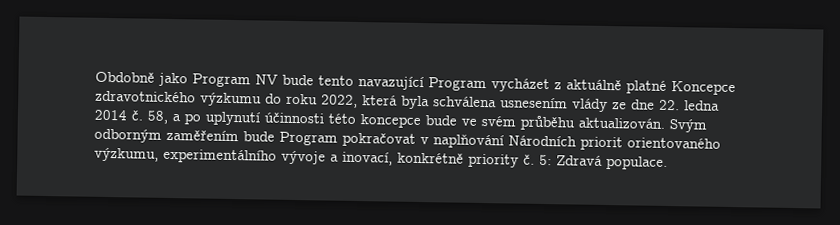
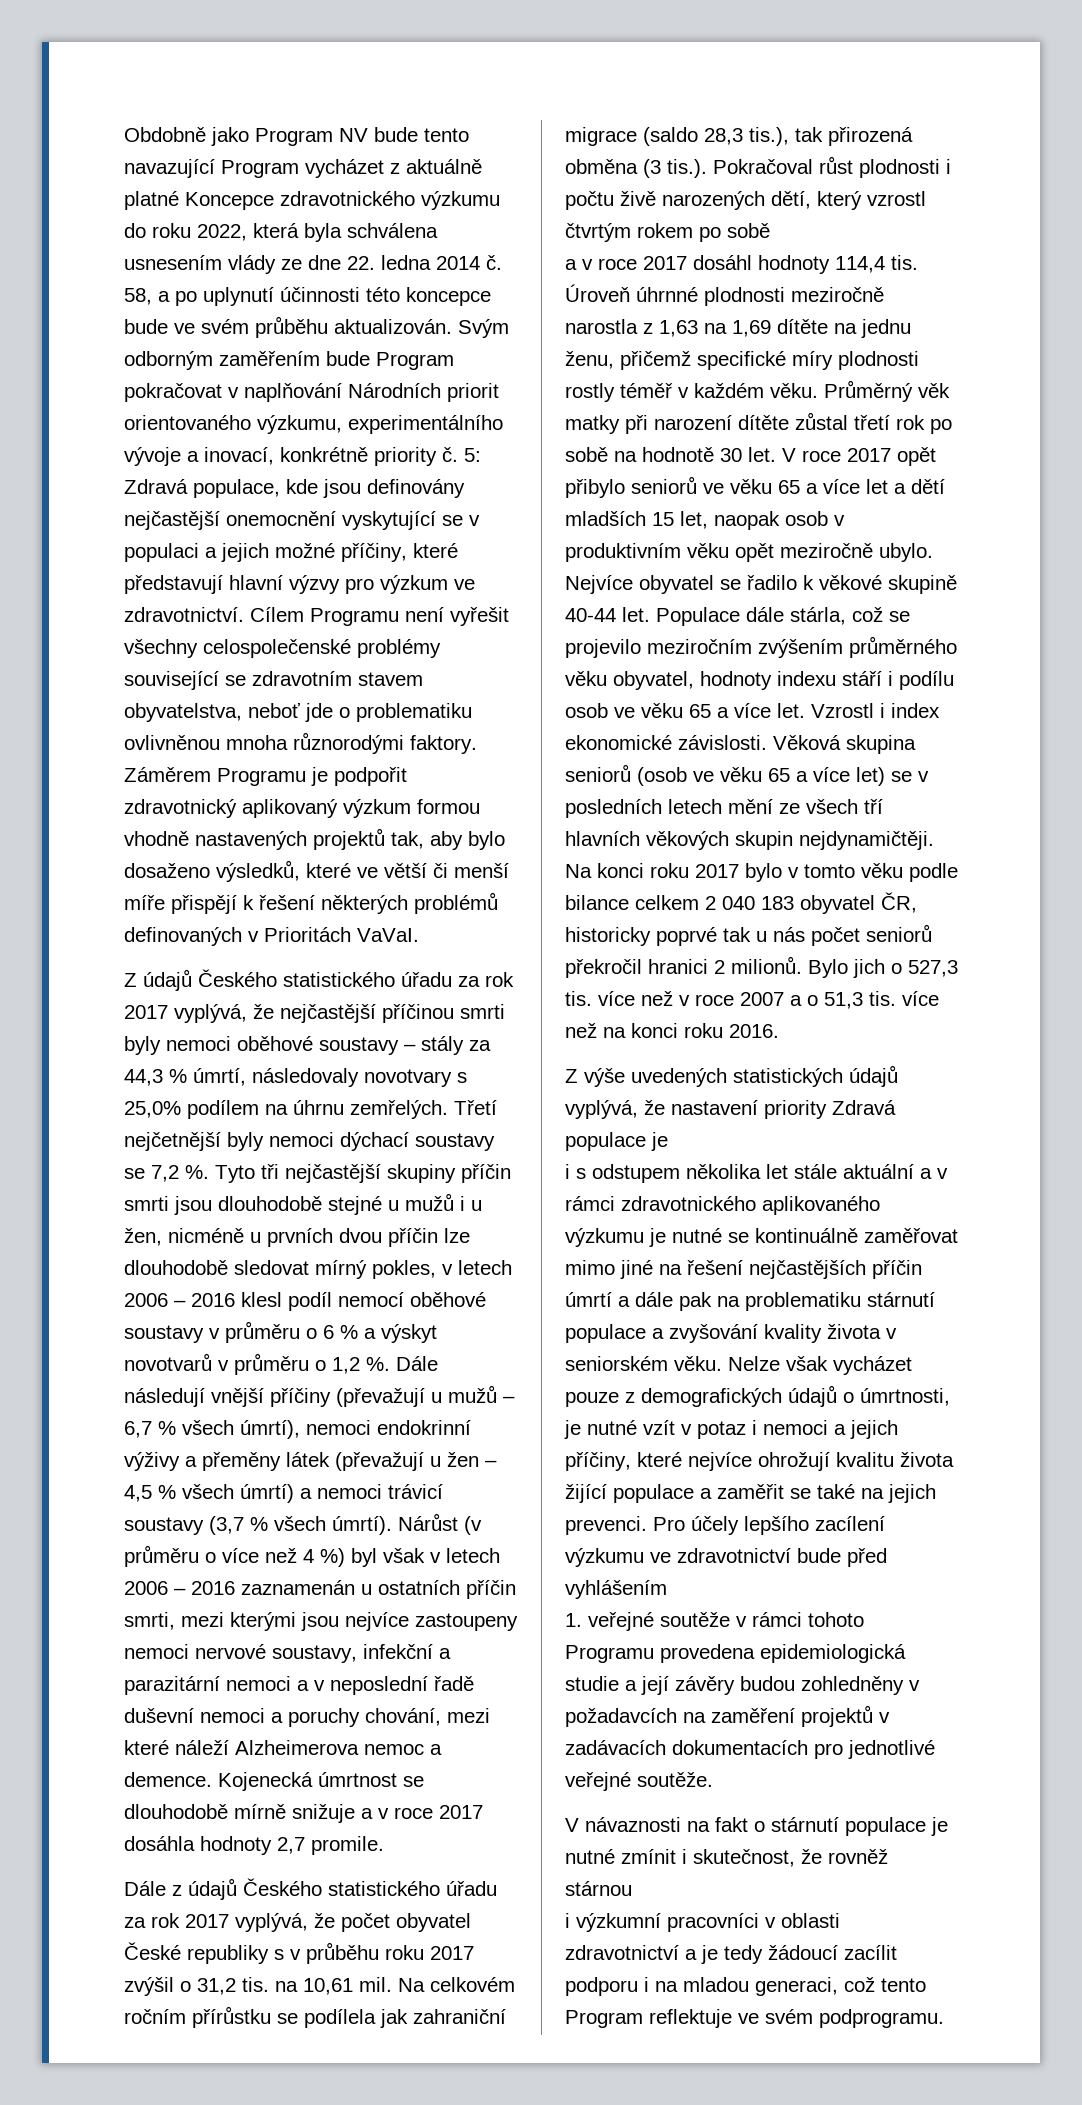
- 5: Zdravá populace.
+ 5: Zdravá populace, kde jsou definovány nejčastější onemocnění vyskytující se v populaci a jejich možné příčiny, které představují hlavní výzvy pro výzkum ve zdravotnictví. Cílem Programu není vyřešit všechny celospolečenské problémy související se zdravotním stavem obyvatelstva, neboť jde o problematiku ovlivněnou mnoha různorodými faktory. Záměrem Programu je podpořit zdravotnický aplikovaný výzkum formou vhodně nastavených projektů tak, aby bylo dosaženo výsledků, které ve větší či menší míře přispějí k řešení některých problémů definovaných v Prioritách VaVaI.
+ Z údajů Českého statistického úřadu za rok 2017 vyplývá, že nejčastější příčinou smrti byly nemoci oběhové soustavy – stály za 44,3 % úmrtí, následovaly novotvary s 25,0% podílem na úhrnu zemřelých. Třetí nejčetnější byly nemoci dýchací soustavy se 7,2 %. Tyto tři nejčastější skupiny příčin smrti jsou dlouhodobě stejné u mužů i u žen, nicméně u prvních dvou příčin lze dlouhodobě sledovat mírný pokles, v letech 2006 – 2016 klesl podíl nemocí oběhové soustavy v průměru o 6 % a výskyt novotvarů v průměru o 1,2 %. Dále následují vnější příčiny (převažují u mužů – 6,7 % všech úmrtí), nemoci endokrinní výživy a přeměny látek (převažují u žen – 4,5 % všech úmrtí) a nemoci trávicí soustavy (3,7 % všech úmrtí). Nárůst (v průměru o více než 4 %) byl však v letech 2006 – 2016 zaznamenán u ostatních příčin smrti, mezi kterými jsou nejvíce zastoupeny nemoci nervové soustavy, infekční a parazitární nemoci a v neposlední řadě duševní nemoci a poruchy chování, mezi které náleží Alzheimerova nemoc a demence. Kojenecká úmrtnost se dlouhodobě mírně snižuje a v roce 2017 dosáhla hodnoty 2,7 promile.
+ Dále z údajů Českého statistického úřadu za rok 2017 vyplývá, že počet obyvatel České republiky s v průběhu roku 2017 zvýšil o 31,2 tis. na 10,61 mil. Na celkovém ročním přírůstku se podílela jak zahraniční migrace (saldo 28,3 tis.), tak přirozená obměna (3 tis.). Pokračoval růst plodnosti i počtu živě narozených dětí, který vzrostl čtvrtým rokem po sobě
+ a v roce 2017 dosáhl hodnoty 114,4 tis. Úroveň úhrnné plodnosti meziročně narostla z 1,63 na 1,69 dítěte na jednu ženu, přičemž specifické míry plodnosti rostly téměř v každém věku. Průměrný věk matky při narození dítěte zůstal třetí rok po sobě na hodnotě 30 let. V roce 2017 opět přibylo seniorů ve věku 65 a více let a dětí mladších 15 let, naopak osob v produktivním věku opět meziročně ubylo. Nejvíce obyvatel se řadilo k věkové skupině 40-44 let. Populace dále stárla, což se projevilo meziročním zvýšením průměrného věku obyvatel, hodnoty indexu stáří i podílu osob ve věku 65 a více let. Vzrostl i index ekonomické závislosti. Věková skupina seniorů (osob ve věku 65 a více let) se v posledních letech mění ze všech tří hlavních věkových skupin nejdynamičtěji. Na konci roku 2017 bylo v tomto věku podle bilance celkem 2 040 183 obyvatel ČR, historicky poprvé tak u nás počet seniorů překročil hranici 2 milionů. Bylo jich o 527,3 tis. více než v roce 2007 a o 51,3 tis. více než na konci roku 2016.
+ Z výše uvedených statistických údajů vyplývá, že nastavení priority Zdravá populace je
+ i s odstupem několika let stále aktuální a v rámci zdravotnického aplikovaného výzkumu je nutné se kontinuálně zaměřovat mimo jiné na řešení nejčastějších příčin úmrtí a dále pak na problematiku stárnutí populace a zvyšování kvality života v seniorském věku. Nelze však vycházet pouze z demografických údajů o úmrtnosti, je nutné vzít v potaz i nemoci a jejich příčiny, které nejvíce ohrožují kvalitu života žijící populace a zaměřit se také na jejich prevenci. Pro účely lepšího zacílení výzkumu ve zdravotnictví bude před vyhlášením
+ 1. veřejné soutěže v rámci tohoto Programu provedena epidemiologická studie a její závěry budou zohledněny v požadavcích na zaměření projektů v zadávacích dokumentacích pro jednotlivé veřejné soutěže.
+ V návaznosti na fakt o stárnutí populace je nutné zmínit i skutečnost, že rovněž stárnou
+ i výzkumní pracovníci v oblasti zdravotnictví a je tedy žádoucí zacílit podporu i na mladou generaci, což tento Program reflektuje ve svém podprogramu.

